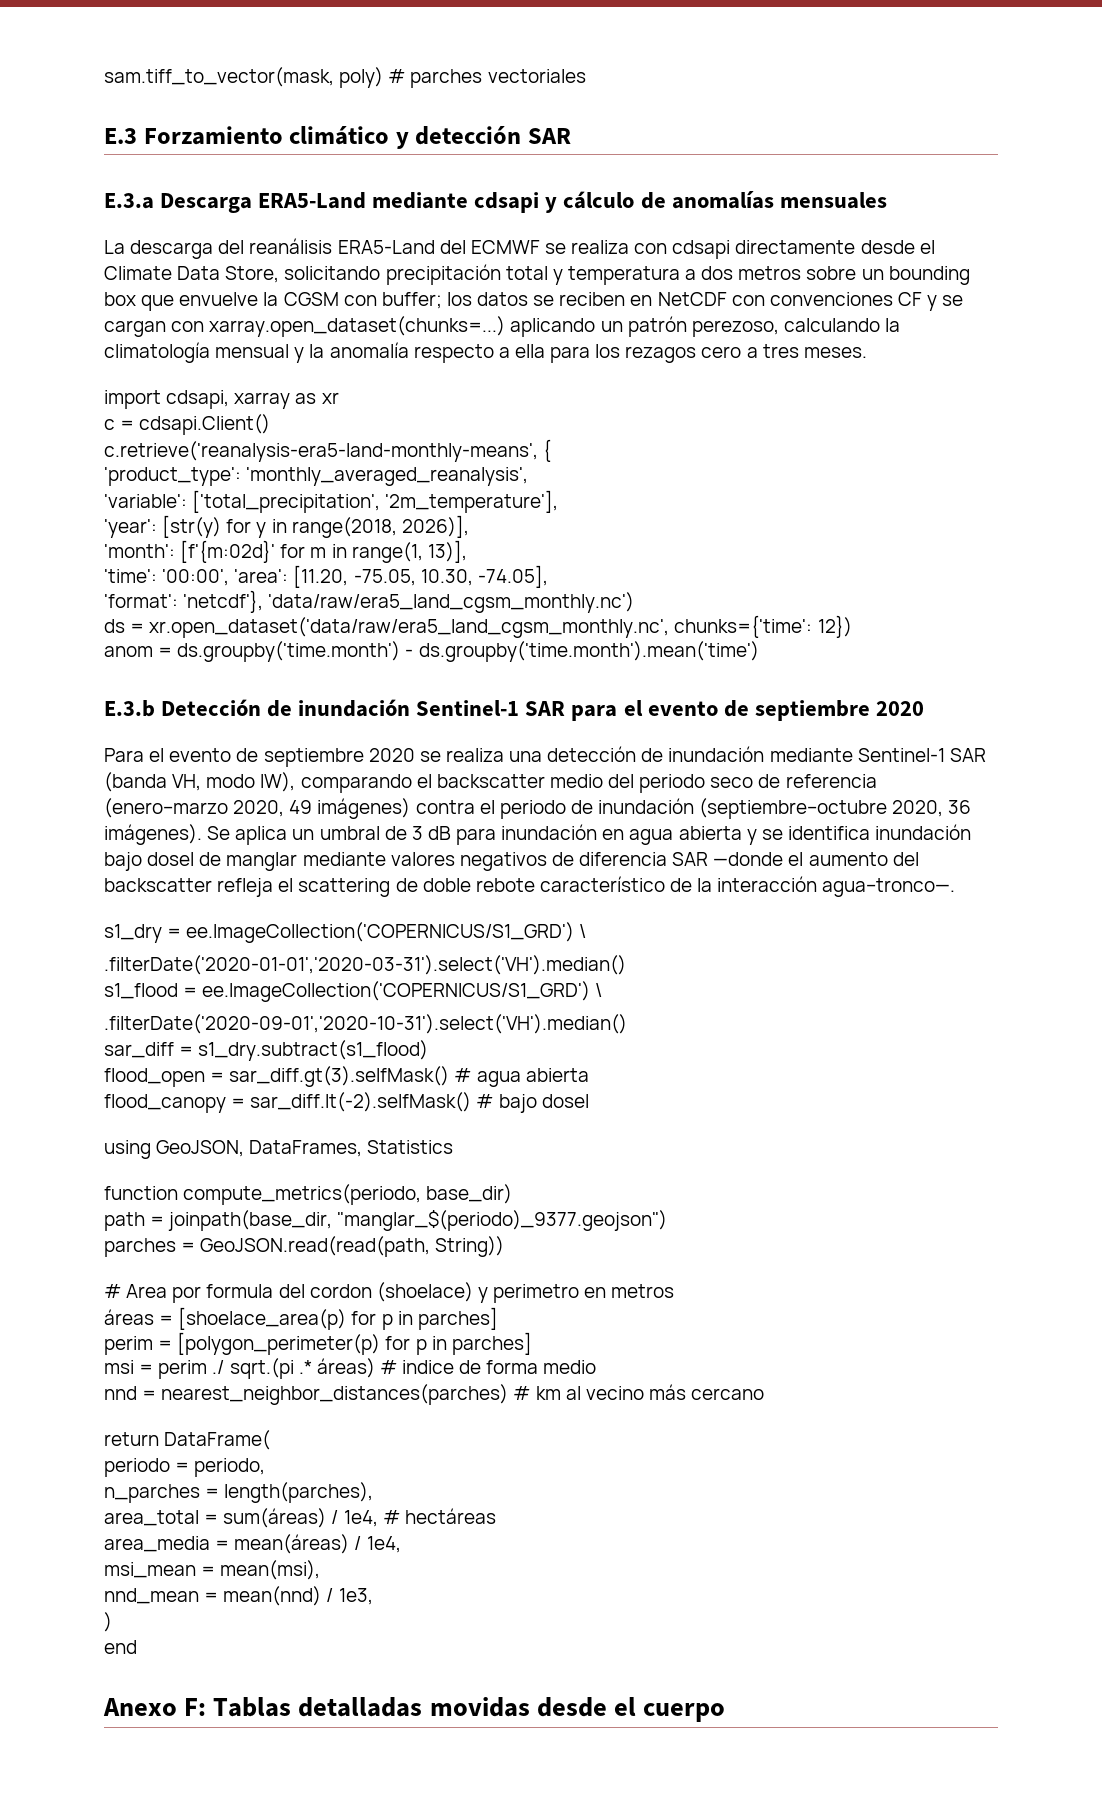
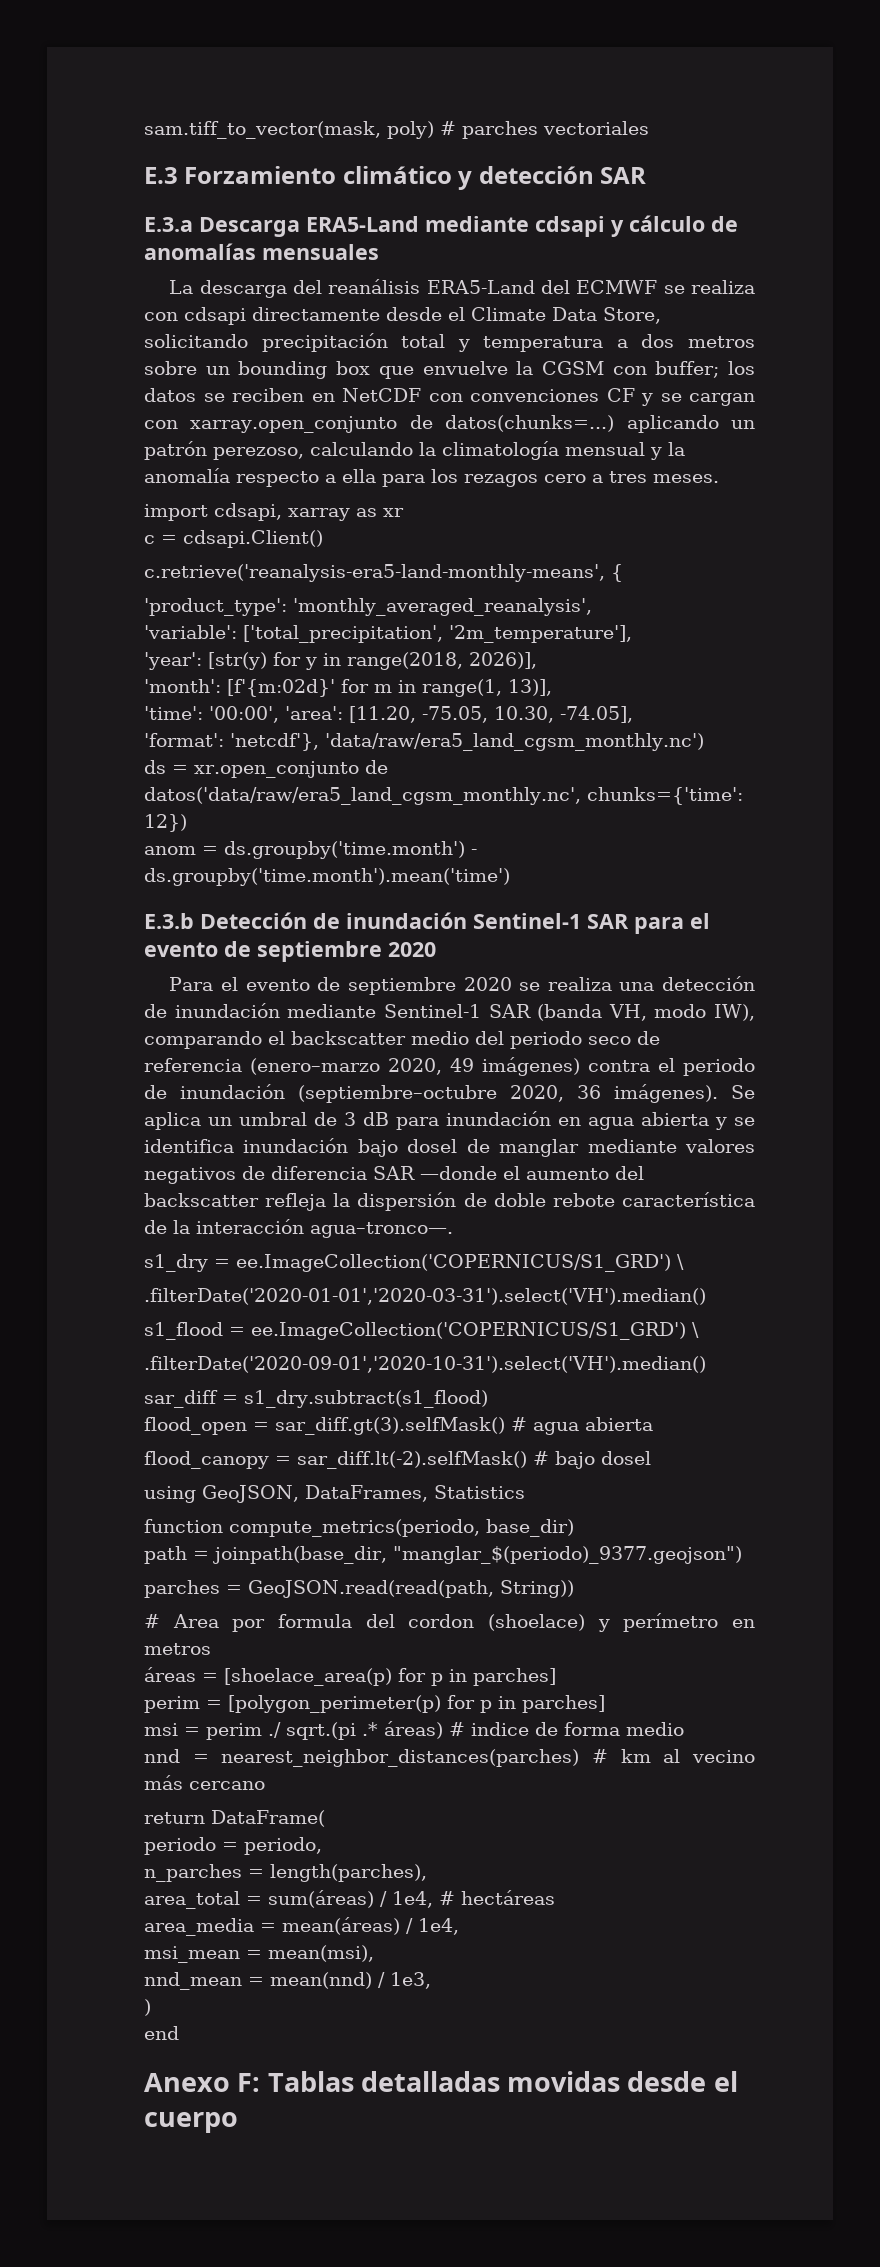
- los datos se reciben en NetCDF con convenciones CF y se cargan con xarray.open_dataset(chunks=...) aplicando un patrón perezoso, calculando la climatología mensual y la anomalía respecto a ella para los rezagos cero a tres meses.
+ los datos se reciben en NetCDF con convenciones CF y se cargan con xarray.open_conjunto de datos(chunks=...) aplicando un patrón perezoso, calculando la climatología mensual y la anomalía respecto a ella para los rezagos cero a tres meses.
- ds = xr.open_dataset('data/raw/era5_land_cgsm_monthly.nc', chunks={'time': 12})
+ ds = xr.open_conjunto de datos('data/raw/era5_land_cgsm_monthly.nc', chunks={'time': 12})
- Se aplica un umbral de 3 dB para inundación en agua abierta y se identifica inundación bajo dosel de manglar mediante valores negativos de diferencia SAR —donde el aumento del backscatter refleja el scattering de doble rebote característico de la interacción agua–tronco—.
+ Se aplica un umbral de 3 dB para inundación en agua abierta y se identifica inundación bajo dosel de manglar mediante valores negativos de diferencia SAR —donde el aumento del backscatter refleja la dispersión de doble rebote característica de la interacción agua–tronco—.
- # Area por formula del cordon (shoelace) y perimetro en metros
+ # Area por formula del cordon (shoelace) y perímetro en metros

